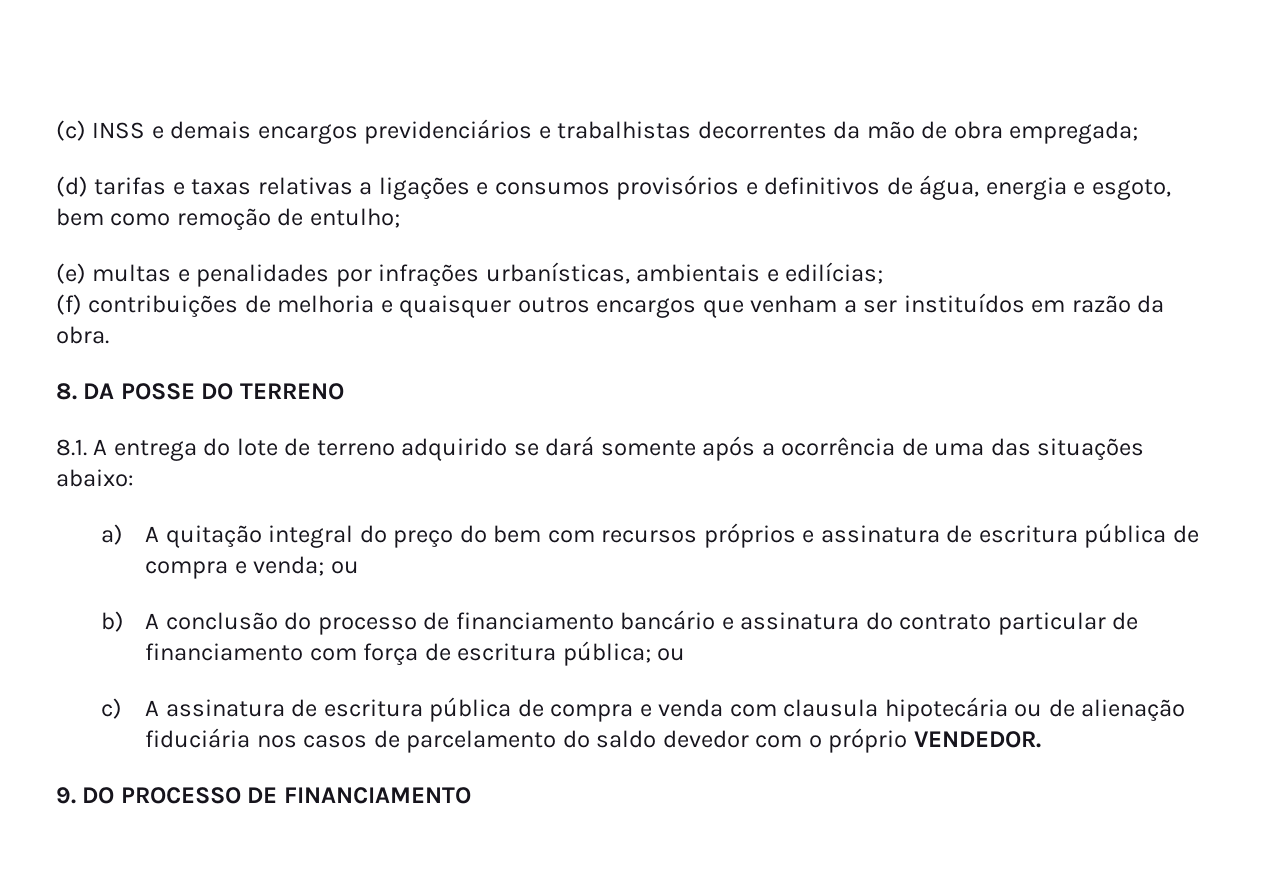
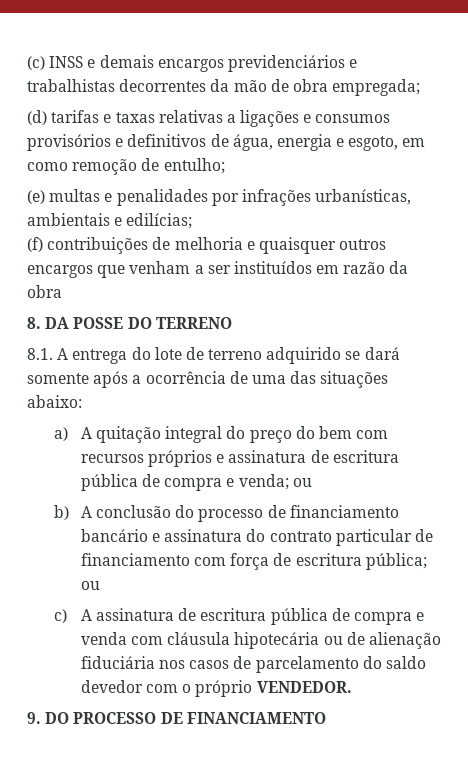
- (d) tarifas e taxas relativas a ligações e consumos provisórios e definitivos de água, energia e esgoto, bem como remoção de entulho;
+ (d) tarifas e taxas relativas a ligações e consumos provisórios e definitivos de água, energia e esgoto, em como remoção de entulho;
- (f) contribuições de melhoria e quaisquer outros encargos que venham a ser instituídos em razão da obra.
+ (f) contribuições de melhoria e quaisquer outros encargos que venham a ser instituídos em razão da obra
- c) A assinatura de escritura pública de compra e venda com clausula hipotecária ou de alienação fiduciária nos casos de parcelamento do saldo devedor com o próprio VENDEDOR.
+ c) A assinatura de escritura pública de compra e venda com cláusula hipotecária ou de alienação fiduciária nos casos de parcelamento do saldo devedor com o próprio VENDEDOR.

